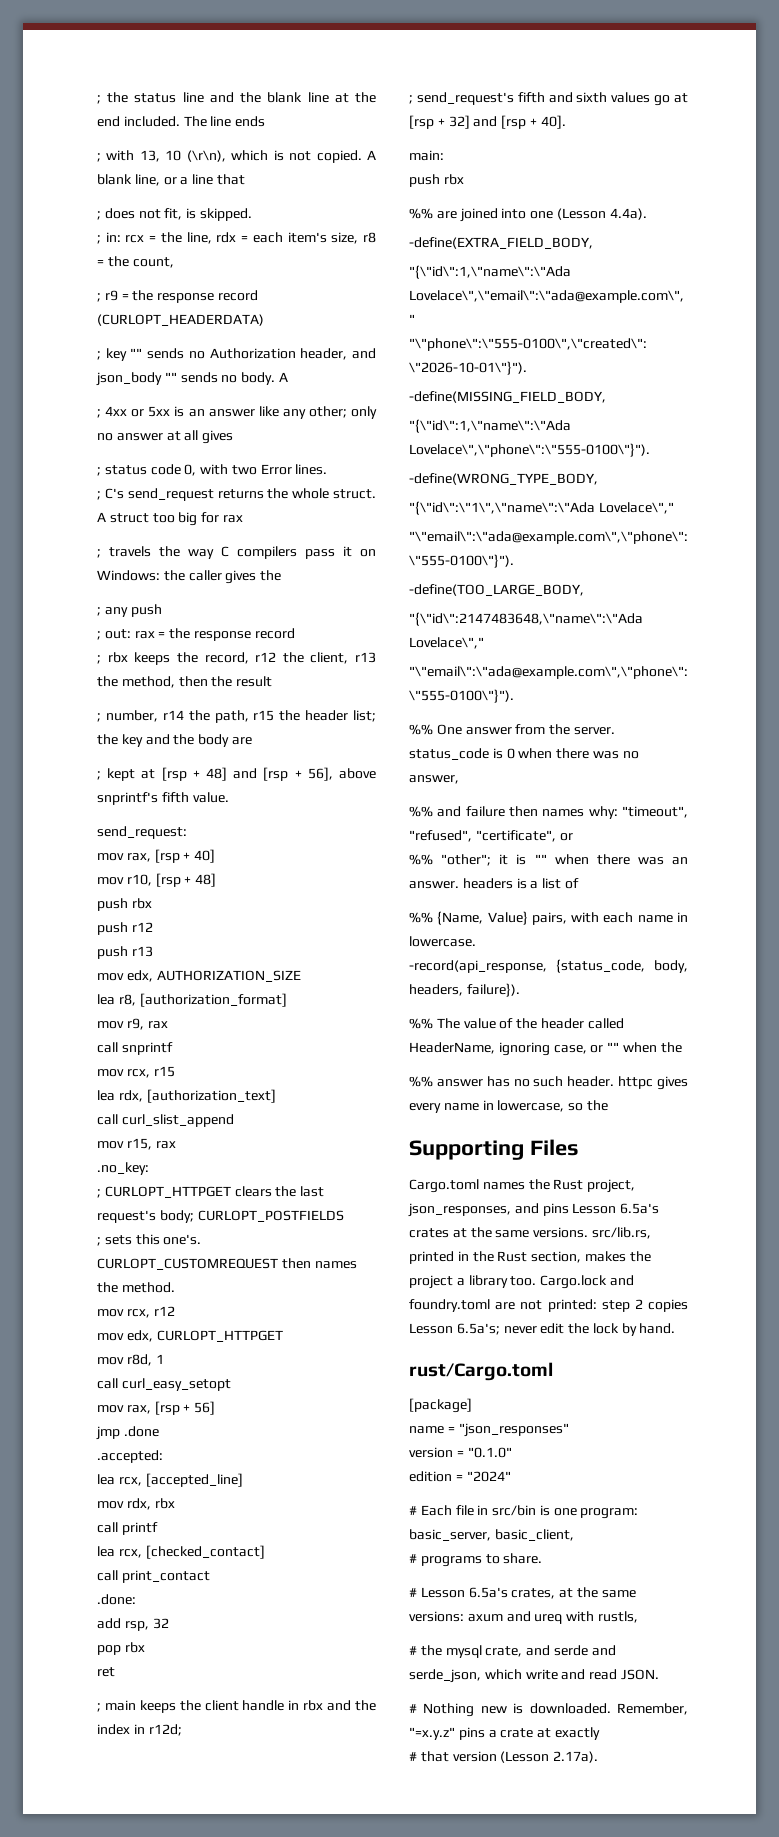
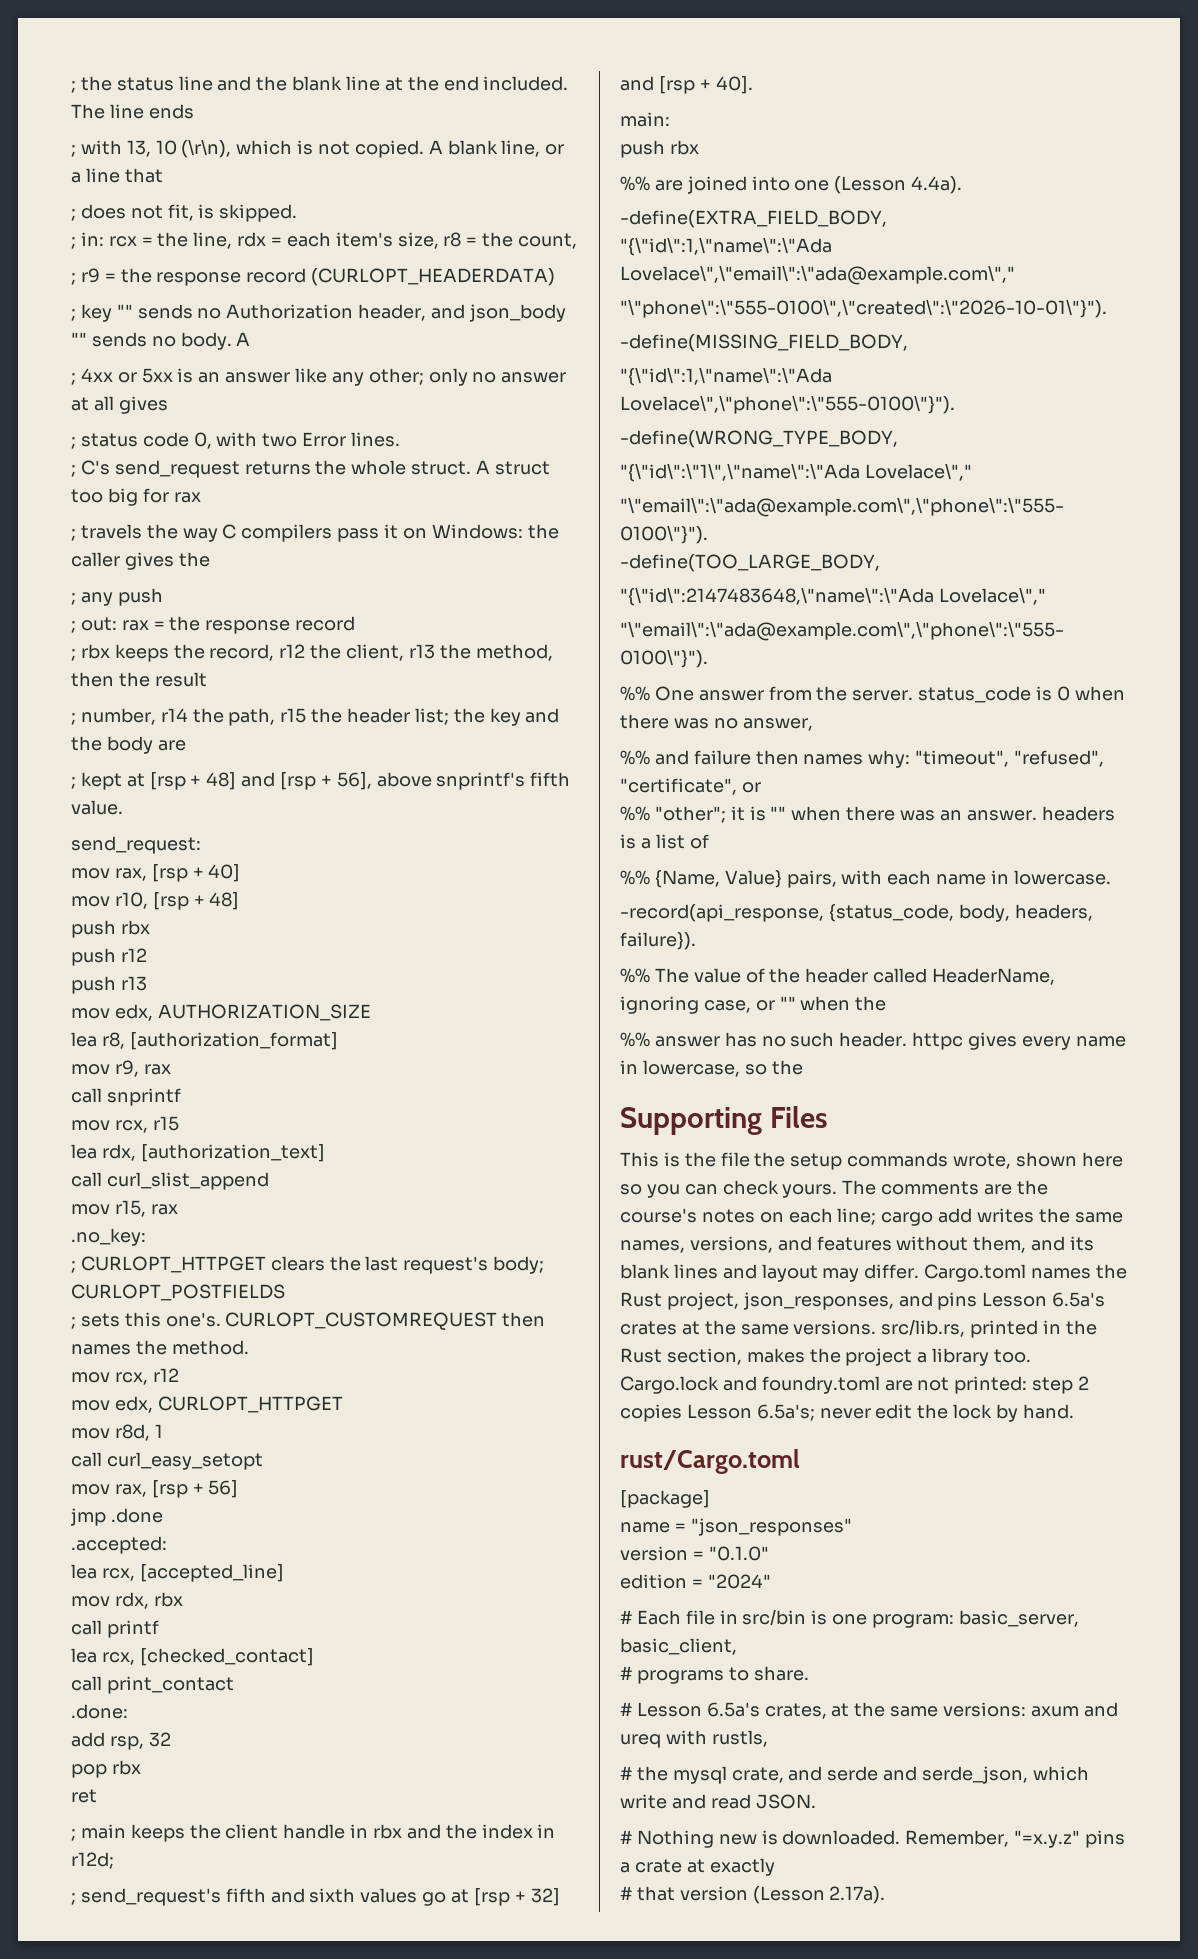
+ This is the file the setup commands wrote, shown here so you can check yours. The comments are the course's notes on each line; cargo add writes the same names, versions, and features without them, and its blank lines and layout may differ.

